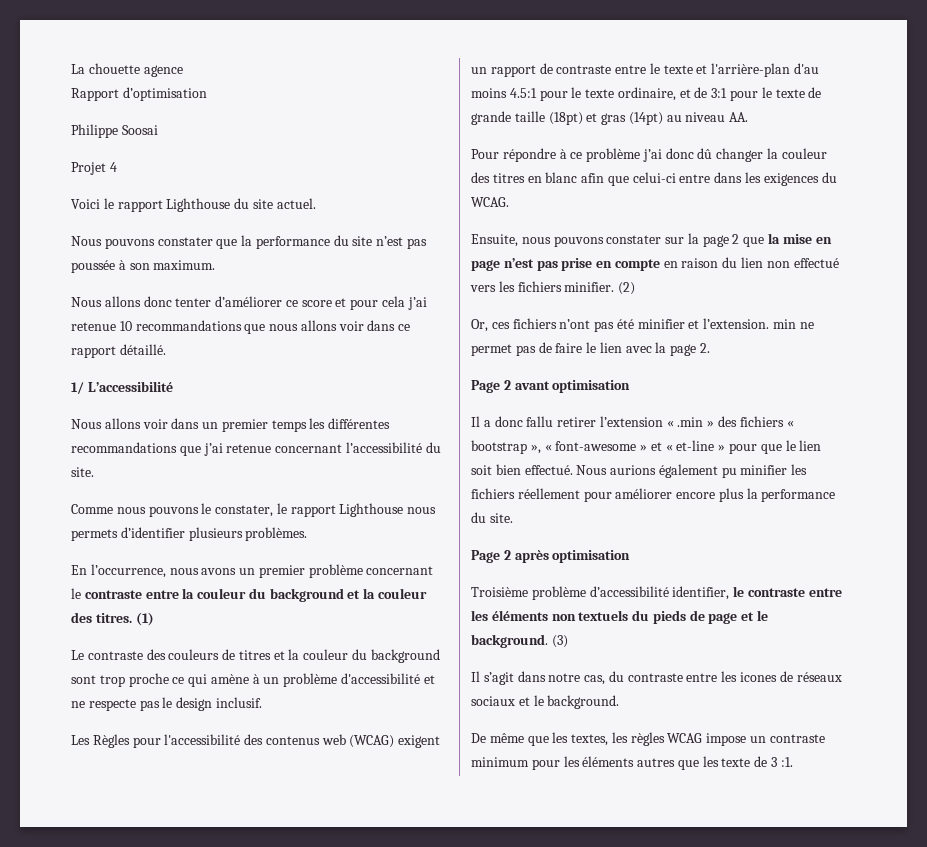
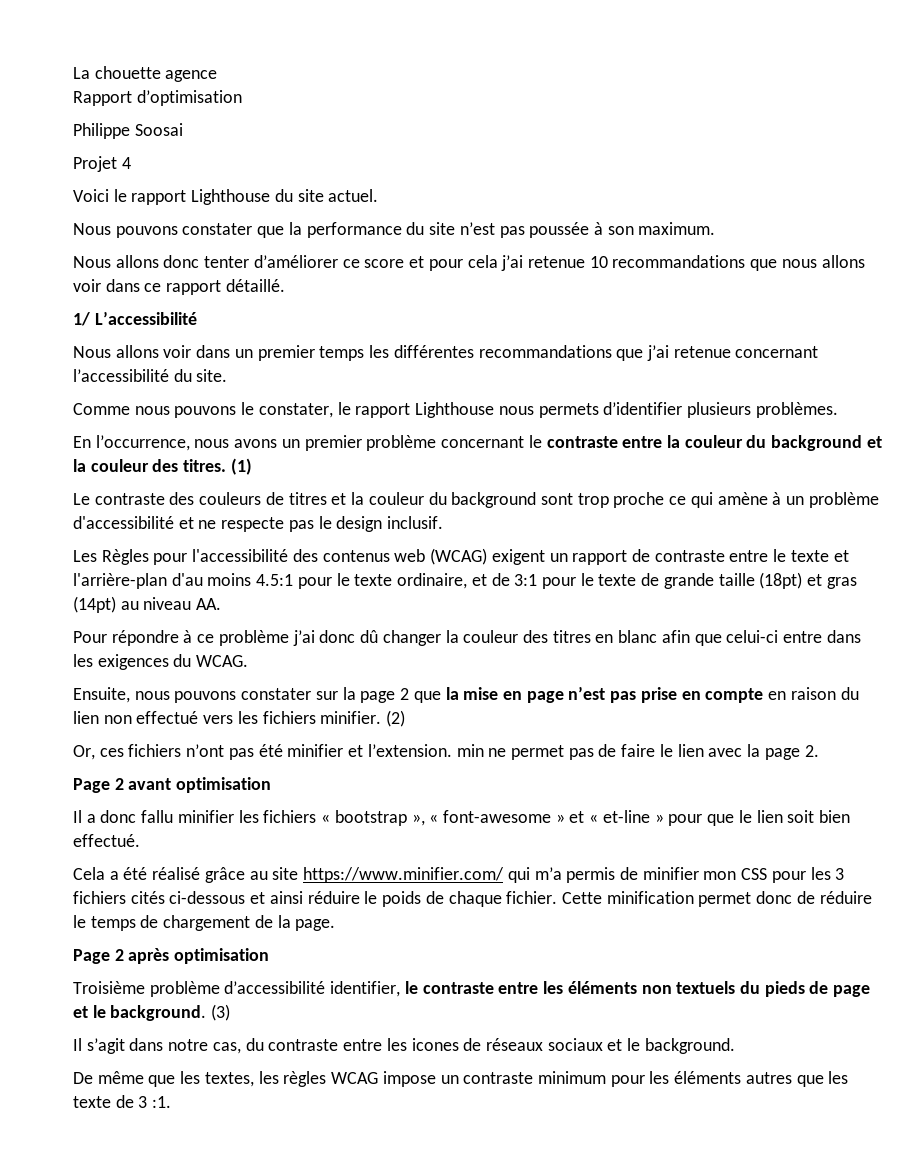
- Il a donc fallu retirer l’extension « .min » des fichiers « bootstrap », « font-awesome » et « et-line » pour que le lien soit bien effectué. Nous aurions également pu minifier les fichiers réellement pour améliorer encore plus la performance du site.
+ Il a donc fallu minifier les fichiers « bootstrap », « font-awesome » et « et-line » pour que le lien soit bien effectué.
+ Cela a été réalisé grâce au site https://www.minifier.com/ qui m’a permis de minifier mon CSS pour les 3 fichiers cités ci-dessous et ainsi réduire le poids de chaque fichier. Cette minification permet donc de réduire le temps de chargement de la page.

